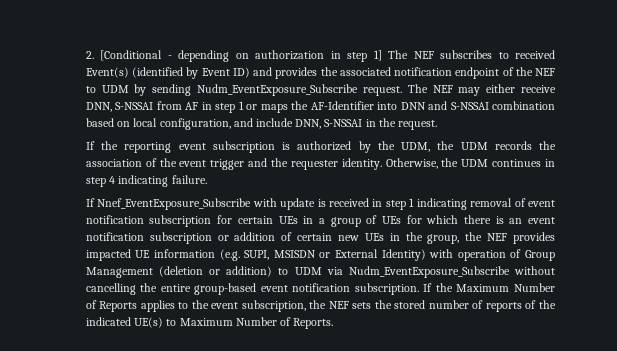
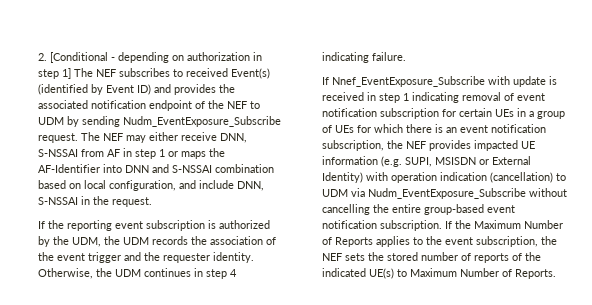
- If Nnef_EventExposure_Subscribe with update is received in step 1 indicating removal of event notification subscription for certain UEs in a group of UEs for which there is an event notification subscription or addition of certain new UEs in the group, the NEF provides impacted UE information (e.g. SUPI, MSISDN or External Identity) with operation of Group Management (deletion or addition) to UDM via Nudm_EventExposure_Subscribe without cancelling the entire group-based event notification subscription.
+ If Nnef_EventExposure_Subscribe with update is received in step 1 indicating removal of event notification subscription for certain UEs in a group of UEs for which there is an event notification subscription, the NEF provides impacted UE information (e.g. SUPI, MSISDN or External Identity) with operation indication (cancellation) to UDM via Nudm_EventExposure_Subscribe without cancelling the entire group-based event notification subscription.

